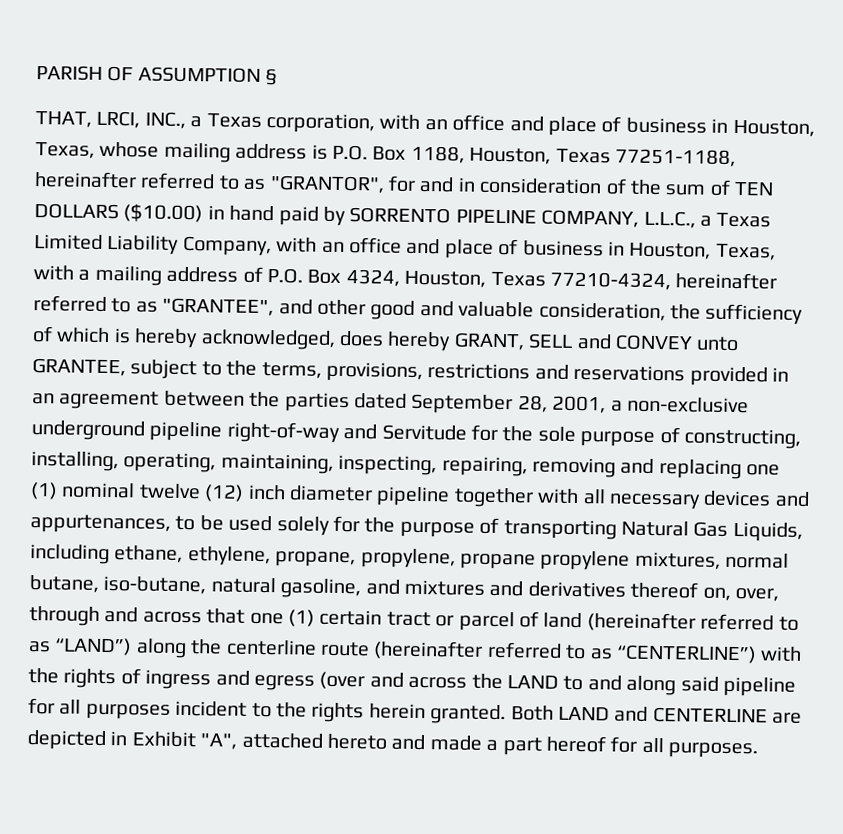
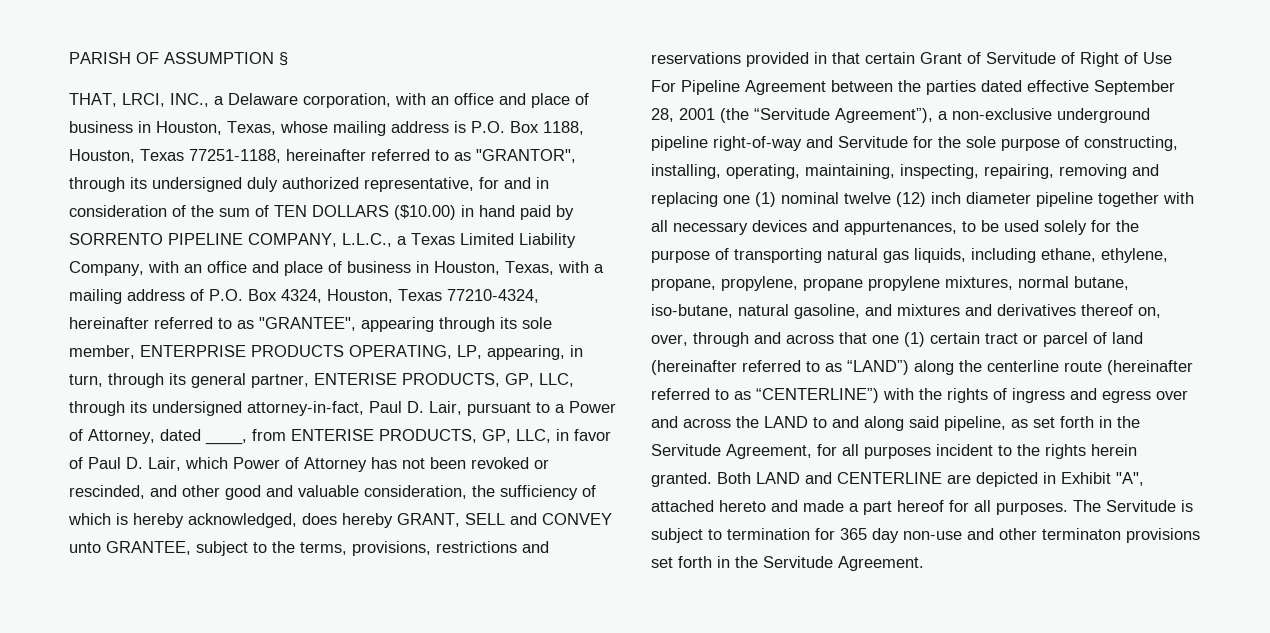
- THAT, LRCI, INC., a Texas corporation, with an office and place of business in Houston, Texas, whose mailing address is P.O. Box 1188, Houston, Texas 77251-1188, hereinafter referred to as "GRANTOR", for and in consideration of the sum of TEN DOLLARS ($10.00) in hand paid by SORRENTO PIPELINE COMPANY, L.L.C., a Texas Limited Liability Company, with an office and place of business in Houston, Texas, with a mailing address of P.O. Box 4324, Houston, Texas 77210-4324, hereinafter referred to as "GRANTEE", and other good and valuable consideration, the sufficiency of which is hereby acknowledged, does hereby GRANT, SELL and CONVEY unto GRANTEE, subject to the terms, provisions, restrictions and reservations provided in an agreement between the parties dated September 28, 2001, a non-exclusive underground pipeline right-of-way and Servitude for the sole purpose of constructing, installing, operating, maintaining, inspecting, repairing, removing and replacing one (1) nominal twelve (12) inch diameter pipeline together with all necessary devices and appurtenances, to be used solely for the purpose of transporting Natural Gas Liquids, including ethane, ethylene, propane, propylene, propane propylene mixtures, normal butane, iso-butane, natural gasoline, and mixtures and derivatives thereof on, over, through and across that one (1) certain tract or parcel of land (hereinafter referred to as “LAND”) along the centerline route (hereinafter referred to as “CENTERLINE”) with the rights of ingress and egress (over and across the LAND to and along said pipeline for all purposes incident to the rights herein granted.
+ THAT, LRCI, INC., a Delaware corporation, with an office and place of business in Houston, Texas, whose mailing address is P.O. Box 1188, Houston, Texas 77251-1188, hereinafter referred to as "GRANTOR", through its undersigned duly authorized representative, for and in consideration of the sum of TEN DOLLARS ($10.00) in hand paid by SORRENTO PIPELINE COMPANY, L.L.C., a Texas Limited Liability Company, with an office and place of business in Houston, Texas, with a mailing address of P.O. Box 4324, Houston, Texas 77210-4324, hereinafter referred to as "GRANTEE", appearing through its sole member, ENTERPRISE PRODUCTS OPERATING, LP, appearing, in turn, through its general partner, ENTERISE PRODUCTS, GP, LLC, through its undersigned attorney-in-fact, Paul D. Lair, pursuant to a Power of Attorney, dated ____, from ENTERISE PRODUCTS, GP, LLC, in favor of Paul D. Lair, which Power of Attorney has not been revoked or rescinded, and other good and valuable consideration, the sufficiency of which is hereby acknowledged, does hereby GRANT, SELL and CONVEY unto GRANTEE, subject to the terms, provisions, restrictions and reservations provided in that certain Grant of Servitude of Right of Use For Pipeline Agreement between the parties dated effective September 28, 2001 (the “Servitude Agreement”), a non-exclusive underground pipeline right-of-way and Servitude for the sole purpose of constructing, installing, operating, maintaining, inspecting, repairing, removing and replacing one (1) nominal twelve (12) inch diameter pipeline together with all necessary devices and appurtenances, to be used solely for the purpose of transporting natural gas liquids, including ethane, ethylene, propane, propylene, propane propylene mixtures, normal butane, iso-butane, natural gasoline, and mixtures and derivatives thereof on, over, through and across that one (1) certain tract or parcel of land (hereinafter referred to as “LAND”) along the centerline route (hereinafter referred to as “CENTERLINE”) with the rights of ingress and egress over and across the LAND to and along said pipeline, as set forth in the Servitude Agreement, for all purposes incident to the rights herein granted.
+ The Servitude is subject to termination for 365 day non-use and other terminaton provisions set forth in the Servitude Agreement.

